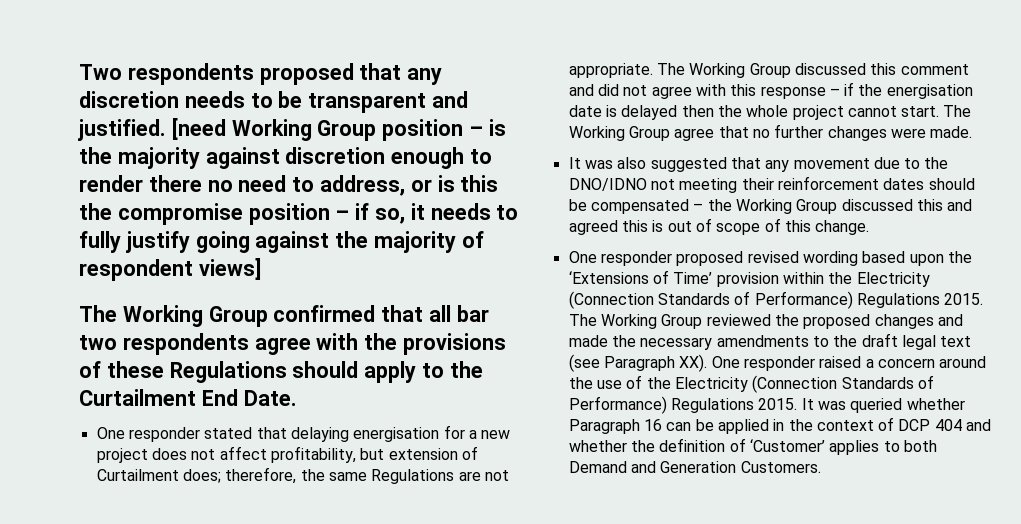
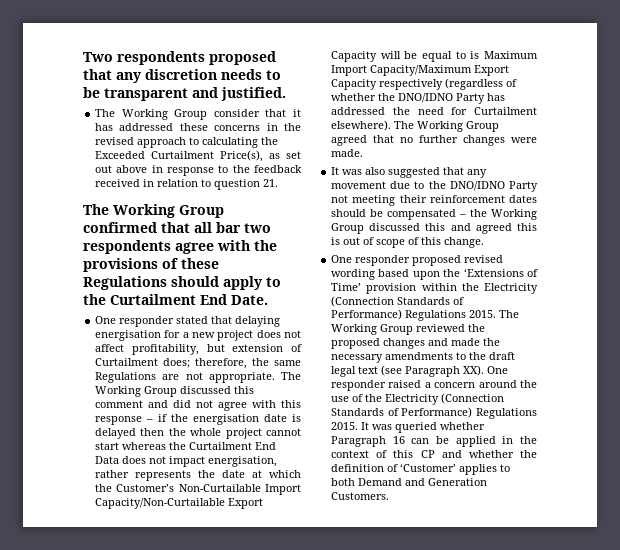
- Two respondents proposed that any discretion needs to be transparent and justified. [need Working Group position – is the majority against discretion enough to render there no need to address, or is this the compromise position – if so, it needs to fully justify going against the majority of respondent views]
+ Two respondents proposed that any discretion needs to be transparent and justified.
+ The Working Group consider that it has addressed these concerns in the revised approach to calculating the Exceeded Curtailment Price(s), as set out above in response to the feedback received in relation to question 21.
- The Working Group discussed this comment and did not agree with this response – if the energisation date is delayed then the whole project cannot start. The Working Group agree that no further changes were made.
+ The Working Group discussed this comment and did not agree with this response – if the energisation date is delayed then the whole project cannot start whereas the Curtailment End Data does not impact energisation, rather represents the date at which the Customer’s Non-Curtailable Import Capacity/Non-Curtailable Export Capacity will be equal to is Maximum Import Capacity/Maximum Export Capacity respectively (regardless of whether the DNO/IDNO Party has addressed the need for Curtailment elsewhere). The Working Group agreed that no further changes were made.
- It was also suggested that any movement due to the DNO/IDNO not meeting their reinforcement dates should be compensated – the Working Group discussed this and agreed this is out of scope of this change.
+ It was also suggested that any movement due to the DNO/IDNO Party not meeting their reinforcement dates should be compensated – the Working Group discussed this and agreed this is out of scope of this change.
- It was queried whether Paragraph 16 can be applied in the context of DCP 404 and whether the definition of ‘Customer’ applies to both Demand and Generation Customers.
+ It was queried whether Paragraph 16 can be applied in the context of this CP and whether the definition of ‘Customer’ applies to both Demand and Generation Customers.

